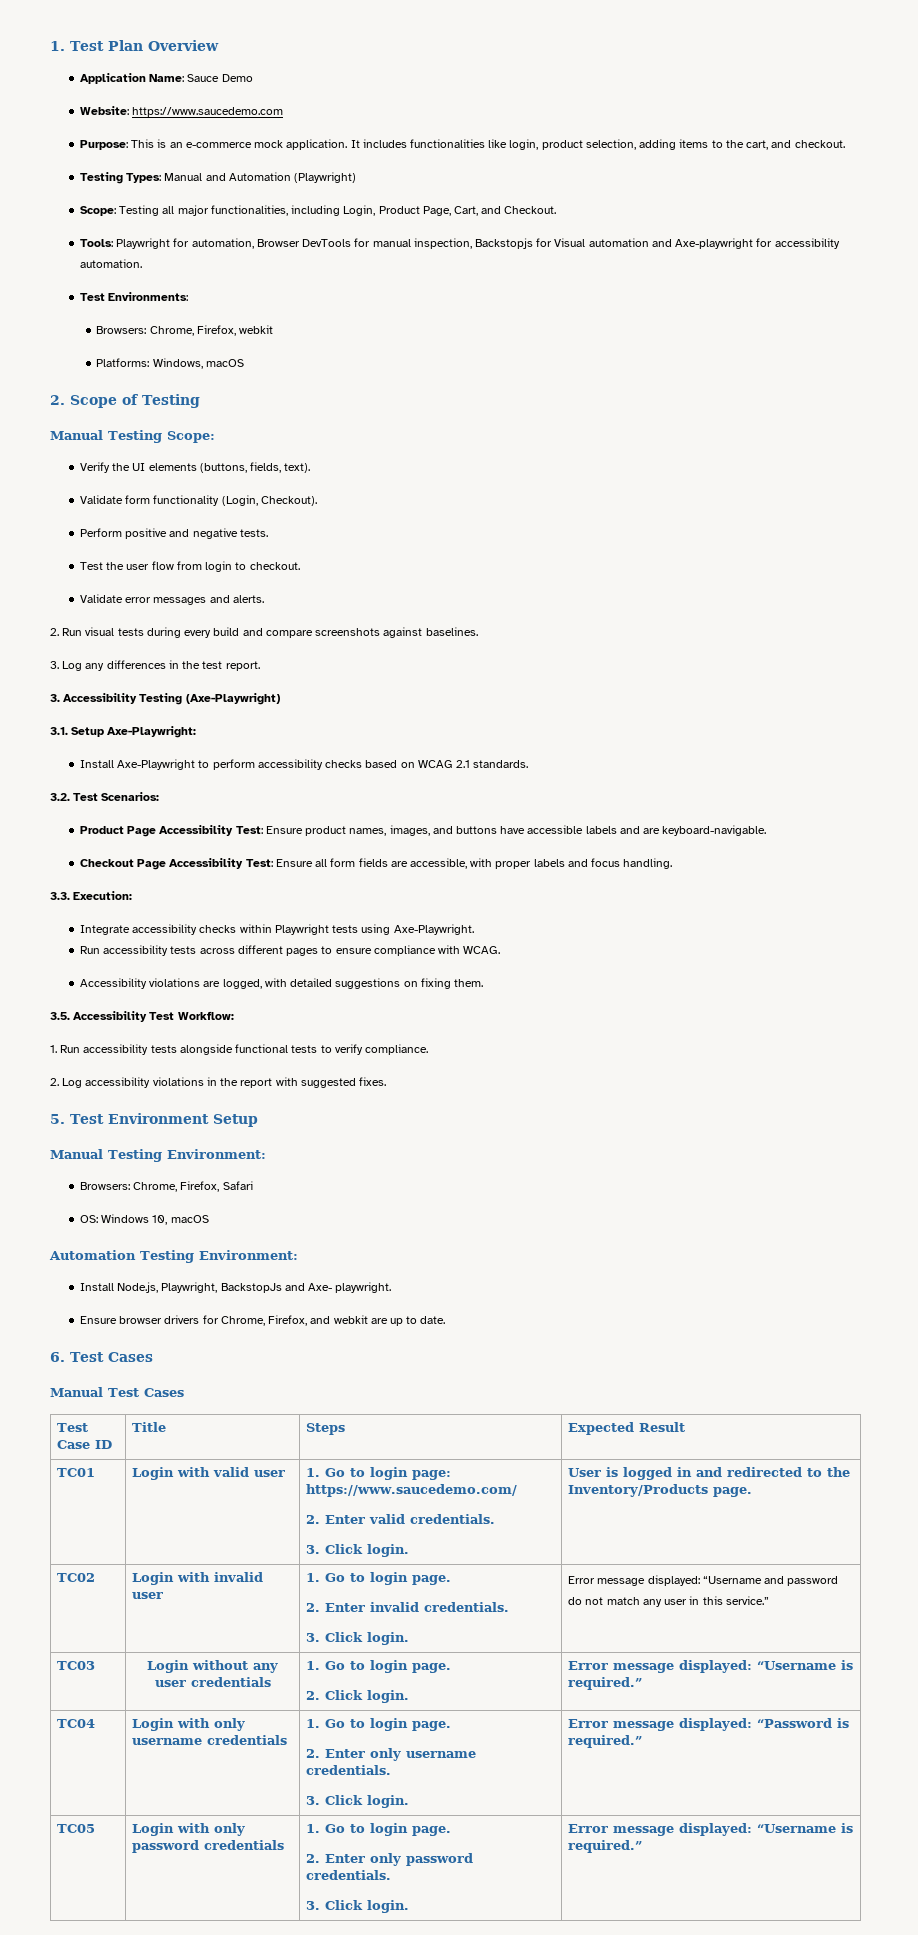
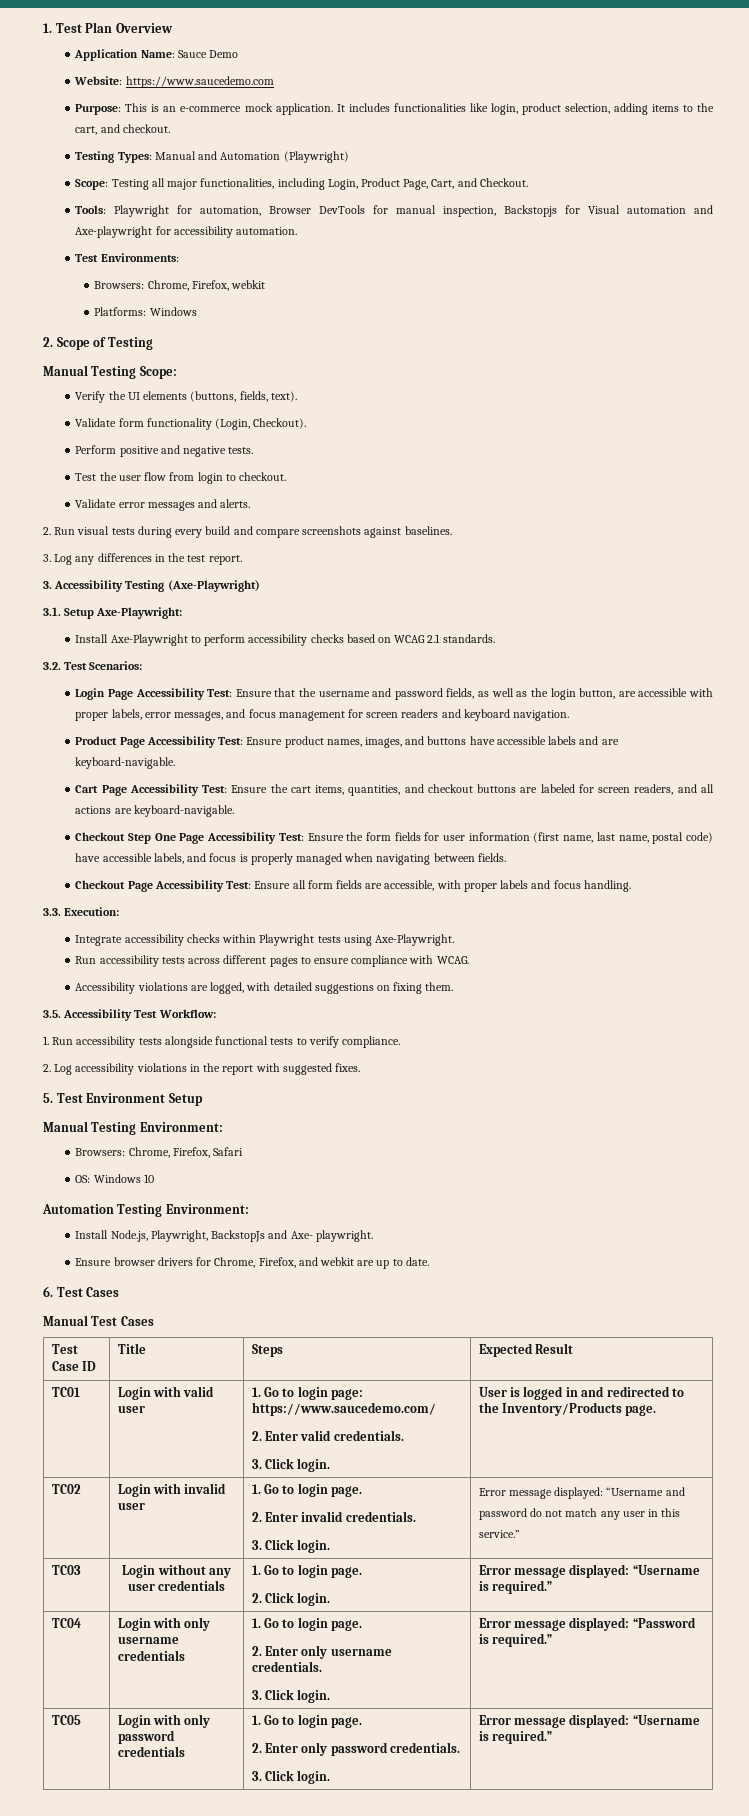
- Platforms: Windows, macOS
+ Platforms: Windows
+ Login Page Accessibility Test: Ensure that the username and password fields, as well as the login button, are accessible with proper labels, error messages, and focus management for screen readers and keyboard navigation.
+ Cart Page Accessibility Test: Ensure the cart items, quantities, and checkout buttons are labeled for screen readers, and all actions are keyboard-navigable.
+ Checkout Step One Page Accessibility Test: Ensure the form fields for user information (first name, last name, postal code) have accessible labels, and focus is properly managed when navigating between fields.
- OS: Windows 10, macOS
+ OS: Windows 10

